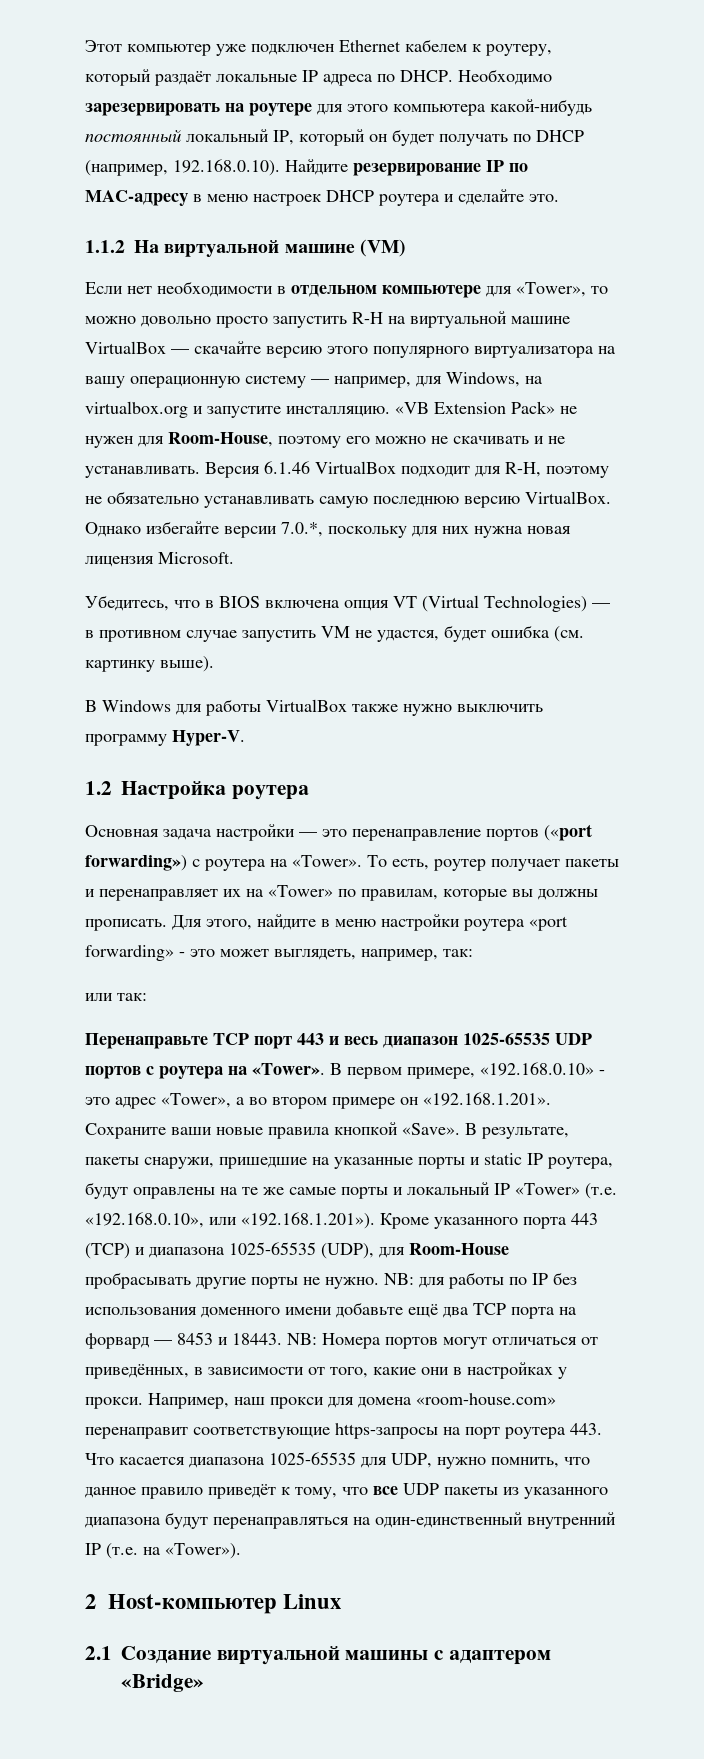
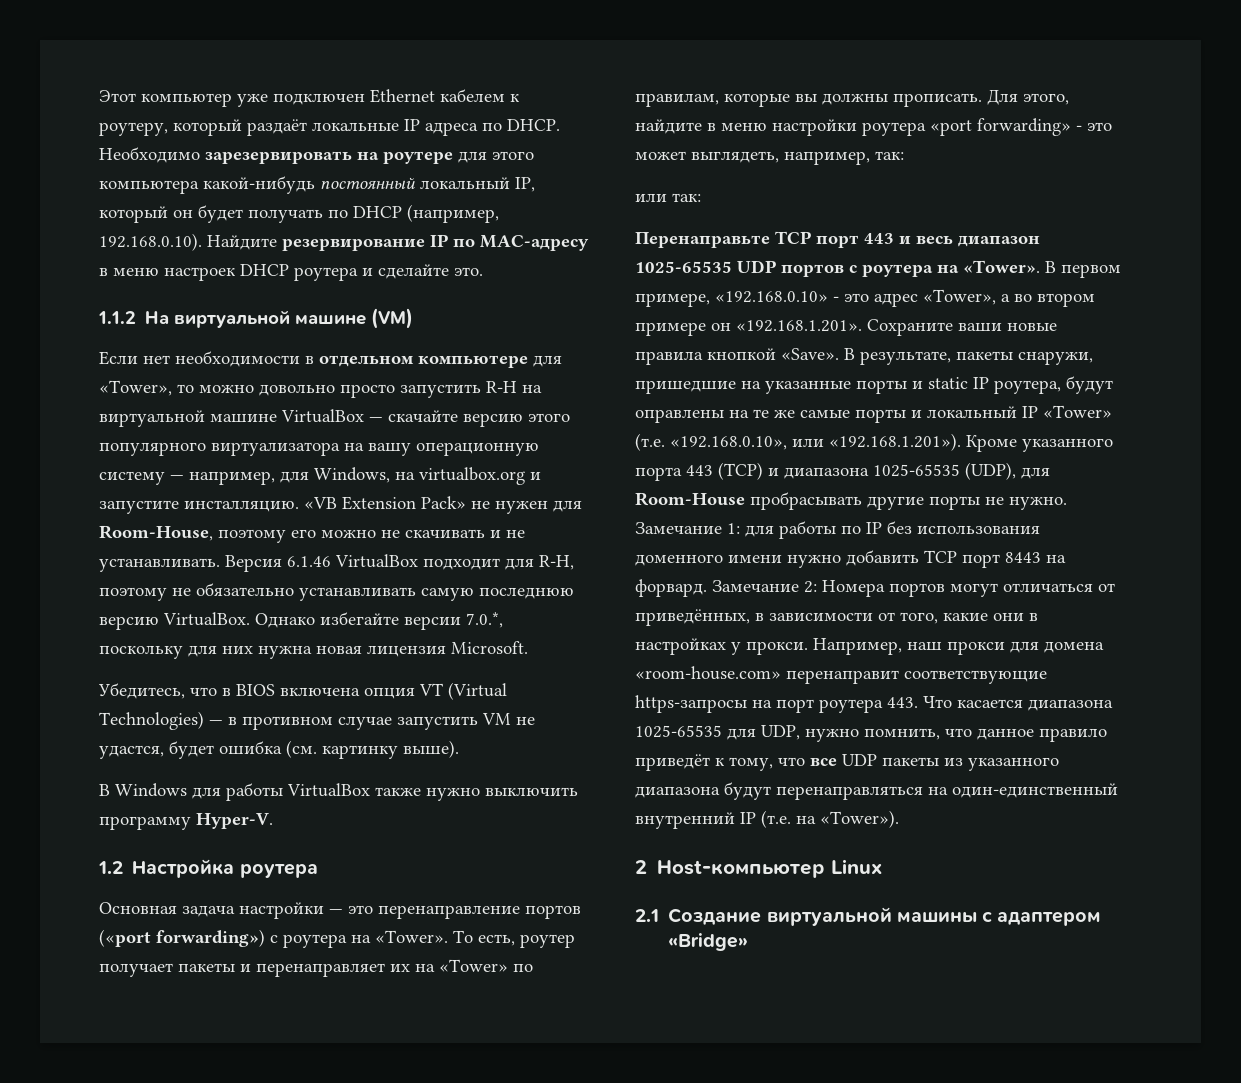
- NB: для работы по IP без использования доменного имени добавьте ещё два TCP порта на форвард — 8453 и 18443. NB: Номера портов могут отличаться от приведённых, в зависимости от того, какие они в настройках у прокси.
+ Замечание 1: для работы по IP без использования доменного имени нужно добавить TCP порт 8443 на форвард. Замечание 2: Номера портов могут отличаться от приведённых, в зависимости от того, какие они в настройках у прокси.

